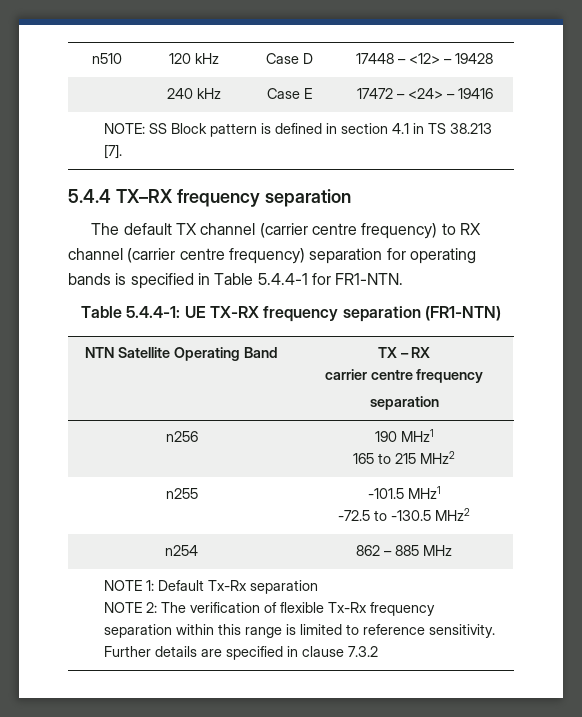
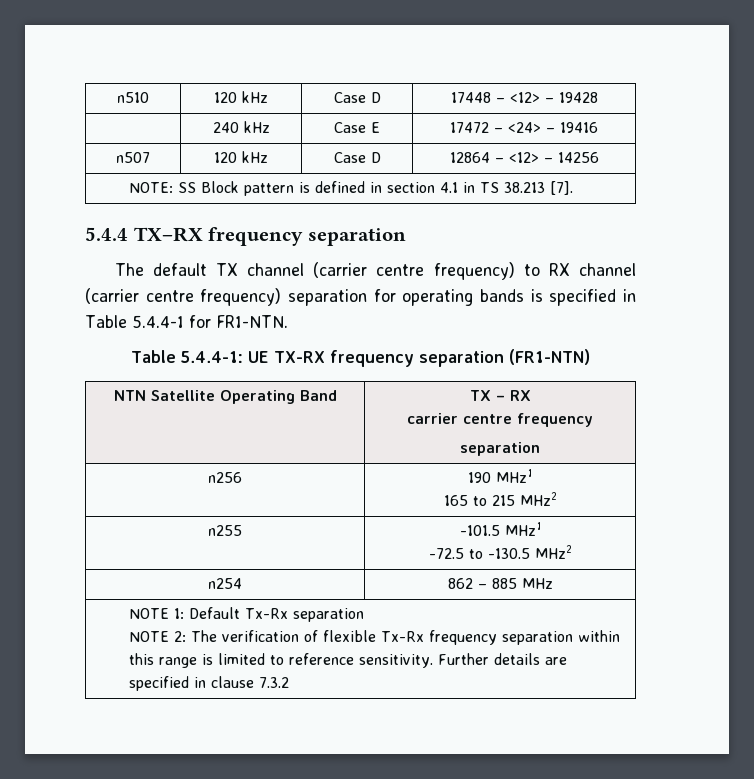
+ n507 | 120 kHz | Case D | 12864 – <12> – 14256

